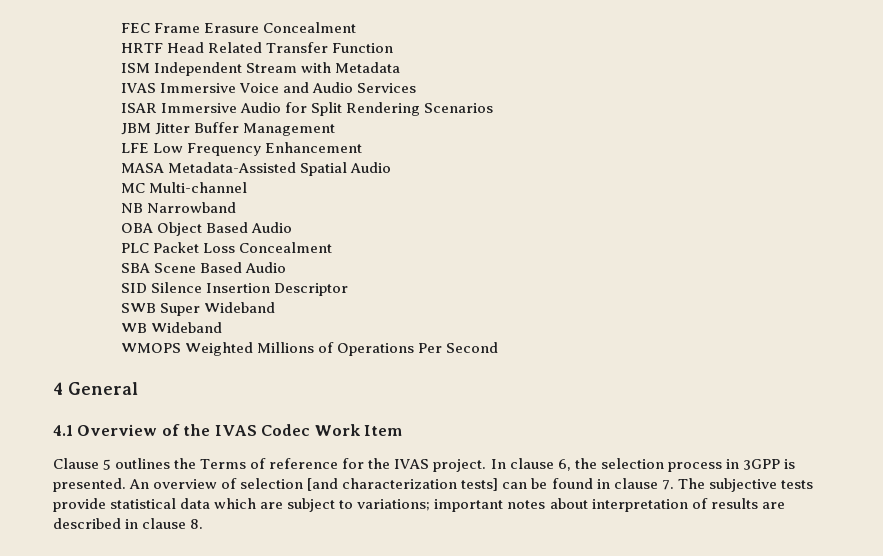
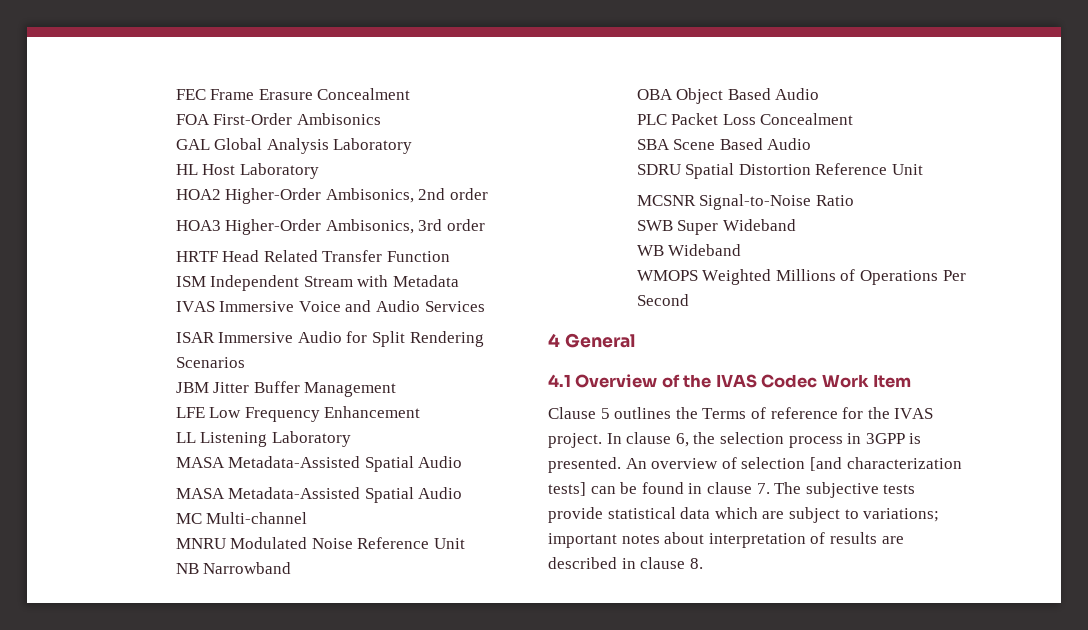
+ FOA First-Order Ambisonics
+ GAL Global Analysis Laboratory
+ HL Host Laboratory
+ HOA2 Higher-Order Ambisonics, 2nd order
+ HOA3 Higher-Order Ambisonics, 3rd order
+ LL Listening Laboratory
+ MASA Metadata-Assisted Spatial Audio
+ MNRU Modulated Noise Reference Unit
- SID Silence Insertion Descriptor
+ SDRU Spatial Distortion Reference Unit
+ MCSNR Signal-to-Noise Ratio

